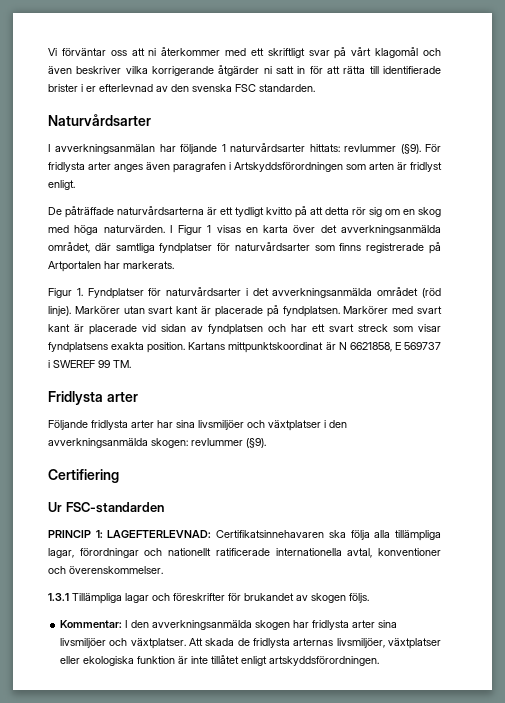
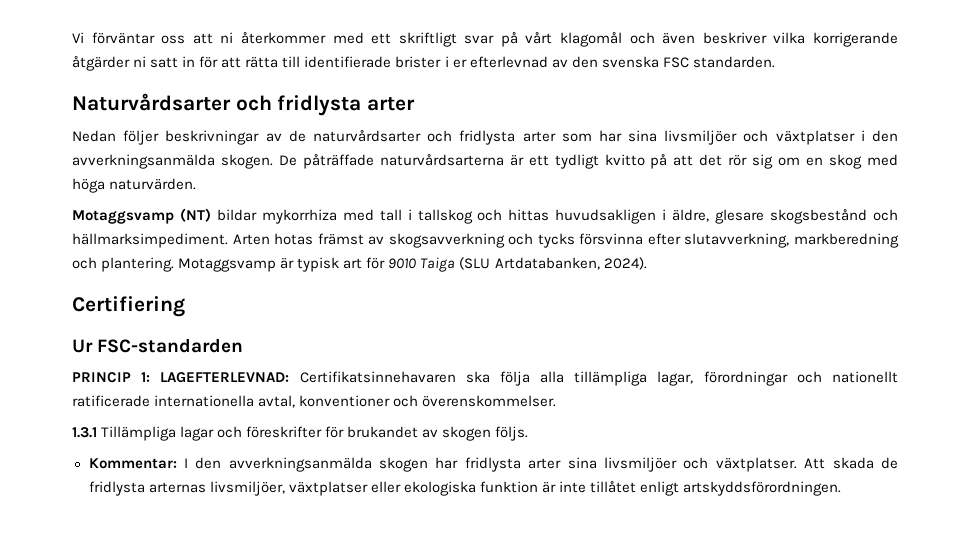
- Naturvårdsarter
- I avverkningsanmälan har följande 1 naturvårdsarter hittats: revlummer (§9). För fridlysta arter anges även paragrafen i Artskyddsförordningen som arten är fridlyst enligt.
- De påträffade naturvårdsarterna är ett tydligt kvitto på att detta rör sig om en skog med höga naturvärden. I Figur 1 visas en karta över det avverkningsanmälda området, där samtliga fyndplatser för naturvårdsarter som finns registrerade på Artportalen har markerats.
- Figur 1. Fyndplatser för naturvårdsarter i det avverkningsanmälda området (röd linje). Markörer utan svart kant är placerade på fyndplatsen. Markörer med svart kant är placerade vid sidan av fyndplatsen och har ett svart streck som visar fyndplatsens exakta position. Kartans mittpunktskoordinat är N 6621858, E 569737 i SWEREF 99 TM.
- Fridlysta arter
- Följande fridlysta arter har sina livsmiljöer och växtplatser i den avverkningsanmälda skogen: revlummer (§9).
+ Naturvårdsarter och fridlysta arter
+ Nedan följer beskrivningar av de naturvårdsarter och fridlysta arter som har sina livsmiljöer och växtplatser i den avverkningsanmälda skogen. De påträffade naturvårdsarterna är ett tydligt kvitto på att det rör sig om en skog med höga naturvärden.
+ Motaggsvamp (NT) bildar mykorrhiza med tall i tallskog och hittas huvudsakligen i äldre, glesare skogsbestånd och hällmarksimpediment. Arten hotas främst av skogsavverkning och tycks försvinna efter slutavverkning, markberedning och plantering. Motaggsvamp är typisk art för 9010 Taiga (SLU Artdatabanken, 2024).

